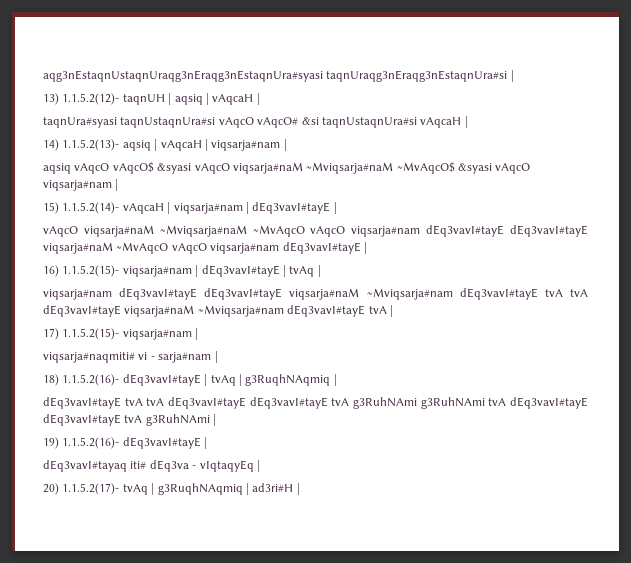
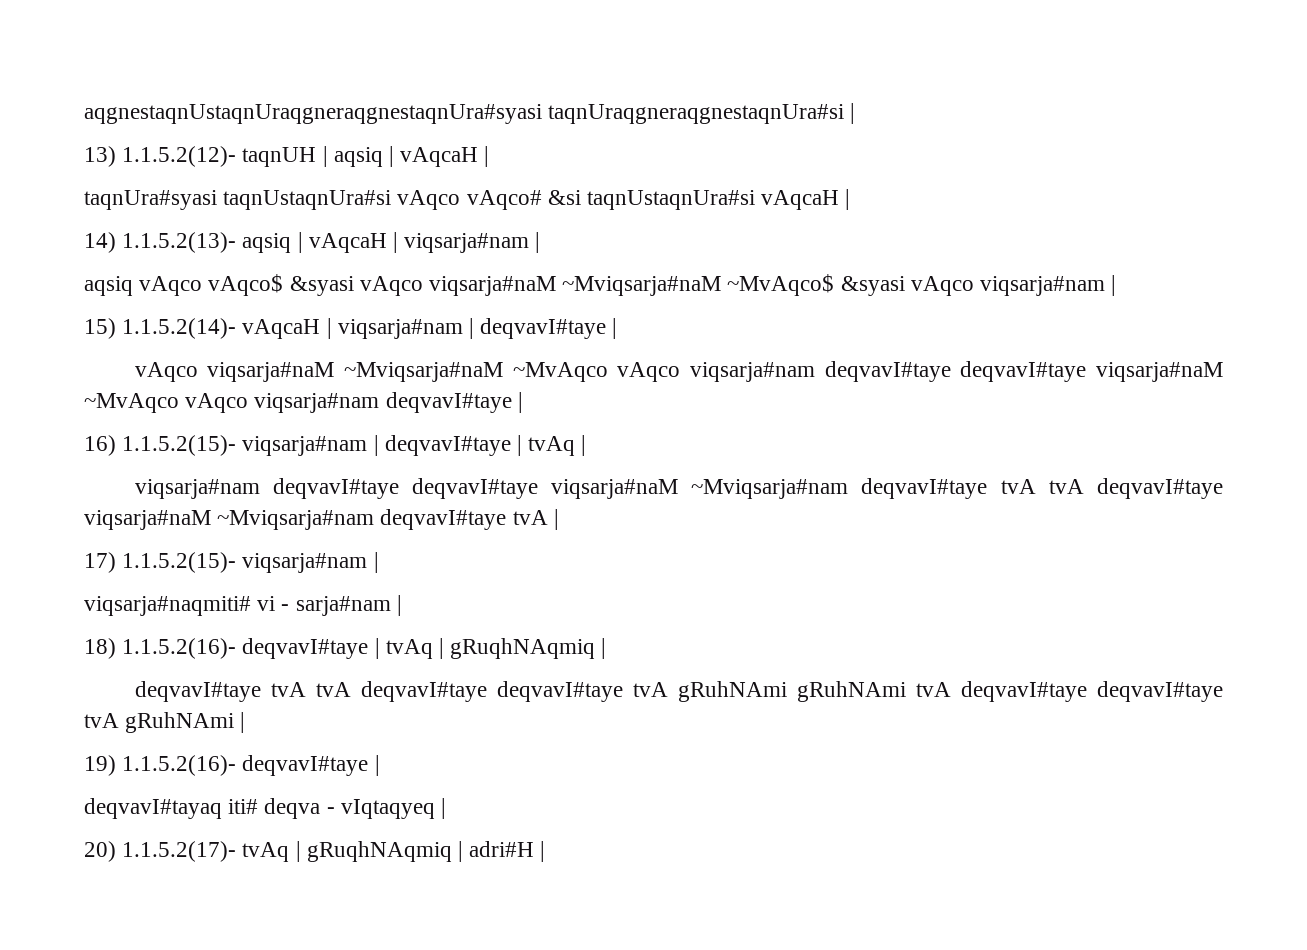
- aqg3nEstaqnUstaqnUraqg3nEraqg3nEstaqnUra#syasi taqnUraqg3nEraqg3nEstaqnUra#si |
+ aqgnestaqnUstaqnUraqgneraqgnestaqnUra#syasi taqnUraqgneraqgnestaqnUra#si |
- taqnUra#syasi taqnUstaqnUra#si vAqcO vAqcO# &si taqnUstaqnUra#si vAqcaH |
+ taqnUra#syasi taqnUstaqnUra#si vAqco vAqco# &si taqnUstaqnUra#si vAqcaH |
- aqsiq vAqcO vAqcO$ &syasi vAqcO viqsarja#naM ~Mviqsarja#naM ~MvAqcO$ &syasi vAqcO viqsarja#nam |
+ aqsiq vAqco vAqco$ &syasi vAqco viqsarja#naM ~Mviqsarja#naM ~MvAqco$ &syasi vAqco viqsarja#nam |
- 15) 1.1.5.2(14)- vAqcaH | viqsarja#nam | dEq3vavI#tayE |
- vAqcO viqsarja#naM ~Mviqsarja#naM ~MvAqcO vAqcO viqsarja#nam dEq3vavI#tayE dEq3vavI#tayE viqsarja#naM ~MvAqcO vAqcO viqsarja#nam dEq3vavI#tayE |
+ 15) 1.1.5.2(14)- vAqcaH | viqsarja#nam | deqvavI#taye |
+ vAqco viqsarja#naM ~Mviqsarja#naM ~MvAqco vAqco viqsarja#nam deqvavI#taye deqvavI#taye viqsarja#naM ~MvAqco vAqco viqsarja#nam deqvavI#taye |
- 16) 1.1.5.2(15)- viqsarja#nam | dEq3vavI#tayE | tvAq |
+ 16) 1.1.5.2(15)- viqsarja#nam | deqvavI#taye | tvAq |
- viqsarja#nam dEq3vavI#tayE dEq3vavI#tayE viqsarja#naM ~Mviqsarja#nam dEq3vavI#tayE tvA tvA dEq3vavI#tayE viqsarja#naM ~Mviqsarja#nam dEq3vavI#tayE tvA |
+ viqsarja#nam deqvavI#taye deqvavI#taye viqsarja#naM ~Mviqsarja#nam deqvavI#taye tvA tvA deqvavI#taye viqsarja#naM ~Mviqsarja#nam deqvavI#taye tvA |
- 18) 1.1.5.2(16)- dEq3vavI#tayE | tvAq | g3RuqhNAqmiq |
- dEq3vavI#tayE tvA tvA dEq3vavI#tayE dEq3vavI#tayE tvA g3RuhNAmi g3RuhNAmi tvA dEq3vavI#tayE dEq3vavI#tayE tvA g3RuhNAmi |
+ 18) 1.1.5.2(16)- deqvavI#taye | tvAq | gRuqhNAqmiq |
+ deqvavI#taye tvA tvA deqvavI#taye deqvavI#taye tvA gRuhNAmi gRuhNAmi tvA deqvavI#taye deqvavI#taye tvA gRuhNAmi |
- 19) 1.1.5.2(16)- dEq3vavI#tayE |
- dEq3vavI#tayaq iti# dEq3va - vIqtaqyEq |
+ 19) 1.1.5.2(16)- deqvavI#taye |
+ deqvavI#tayaq iti# deqva - vIqtaqyeq |
- 20) 1.1.5.2(17)- tvAq | g3RuqhNAqmiq | ad3ri#H |
+ 20) 1.1.5.2(17)- tvAq | gRuqhNAqmiq | adri#H |

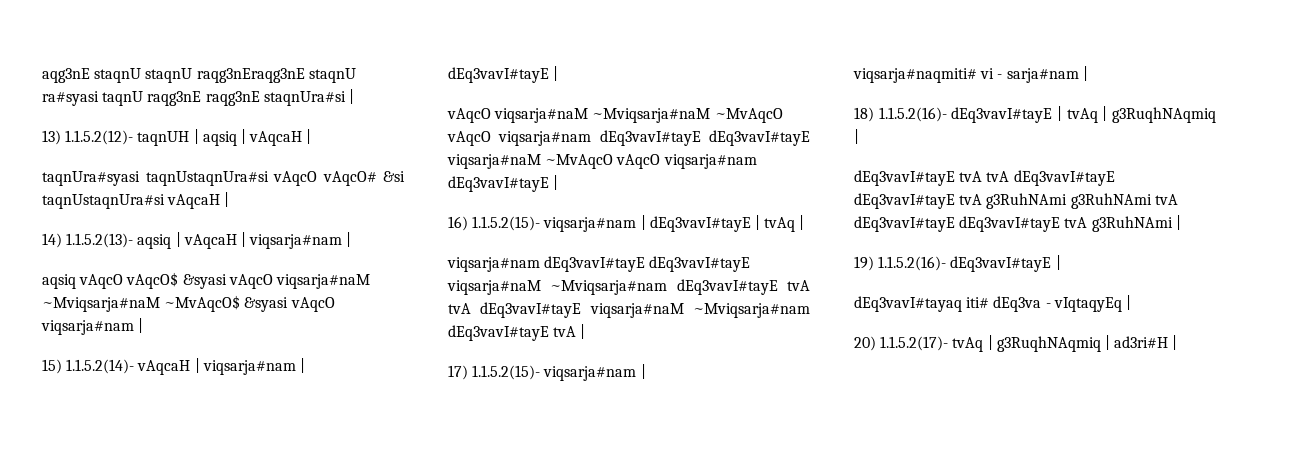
- aqgnestaqnUstaqnUraqgneraqgnestaqnUra#syasi taqnUraqgneraqgnestaqnUra#si |
+ aqg3nE staqnU staqnU raqg3nEraqg3nE staqnU ra#syasi taqnU raqg3nE raqg3nE staqnUra#si |
- taqnUra#syasi taqnUstaqnUra#si vAqco vAqco# &si taqnUstaqnUra#si vAqcaH |
+ taqnUra#syasi taqnUstaqnUra#si vAqcO vAqcO# &si taqnUstaqnUra#si vAqcaH |
- aqsiq vAqco vAqco$ &syasi vAqco viqsarja#naM ~Mviqsarja#naM ~MvAqco$ &syasi vAqco viqsarja#nam |
+ aqsiq vAqcO vAqcO$ &syasi vAqcO viqsarja#naM ~Mviqsarja#naM ~MvAqcO$ &syasi vAqcO viqsarja#nam |
- 15) 1.1.5.2(14)- vAqcaH | viqsarja#nam | deqvavI#taye |
- vAqco viqsarja#naM ~Mviqsarja#naM ~MvAqco vAqco viqsarja#nam deqvavI#taye deqvavI#taye viqsarja#naM ~MvAqco vAqco viqsarja#nam deqvavI#taye |
+ 15) 1.1.5.2(14)- vAqcaH | viqsarja#nam | dEq3vavI#tayE |
+ vAqcO viqsarja#naM ~Mviqsarja#naM ~MvAqcO vAqcO viqsarja#nam dEq3vavI#tayE dEq3vavI#tayE viqsarja#naM ~MvAqcO vAqcO viqsarja#nam dEq3vavI#tayE |
- 16) 1.1.5.2(15)- viqsarja#nam | deqvavI#taye | tvAq |
+ 16) 1.1.5.2(15)- viqsarja#nam | dEq3vavI#tayE | tvAq |
- viqsarja#nam deqvavI#taye deqvavI#taye viqsarja#naM ~Mviqsarja#nam deqvavI#taye tvA tvA deqvavI#taye viqsarja#naM ~Mviqsarja#nam deqvavI#taye tvA |
+ viqsarja#nam dEq3vavI#tayE dEq3vavI#tayE viqsarja#naM ~Mviqsarja#nam dEq3vavI#tayE tvA tvA dEq3vavI#tayE viqsarja#naM ~Mviqsarja#nam dEq3vavI#tayE tvA |
- 18) 1.1.5.2(16)- deqvavI#taye | tvAq | gRuqhNAqmiq |
- deqvavI#taye tvA tvA deqvavI#taye deqvavI#taye tvA gRuhNAmi gRuhNAmi tvA deqvavI#taye deqvavI#taye tvA gRuhNAmi |
+ 18) 1.1.5.2(16)- dEq3vavI#tayE | tvAq | g3RuqhNAqmiq |
+ dEq3vavI#tayE tvA tvA dEq3vavI#tayE dEq3vavI#tayE tvA g3RuhNAmi g3RuhNAmi tvA dEq3vavI#tayE dEq3vavI#tayE tvA g3RuhNAmi |
- 19) 1.1.5.2(16)- deqvavI#taye |
- deqvavI#tayaq iti# deqva - vIqtaqyeq |
+ 19) 1.1.5.2(16)- dEq3vavI#tayE |
+ dEq3vavI#tayaq iti# dEq3va - vIqtaqyEq |
- 20) 1.1.5.2(17)- tvAq | gRuqhNAqmiq | adri#H |
+ 20) 1.1.5.2(17)- tvAq | g3RuqhNAqmiq | ad3ri#H |

